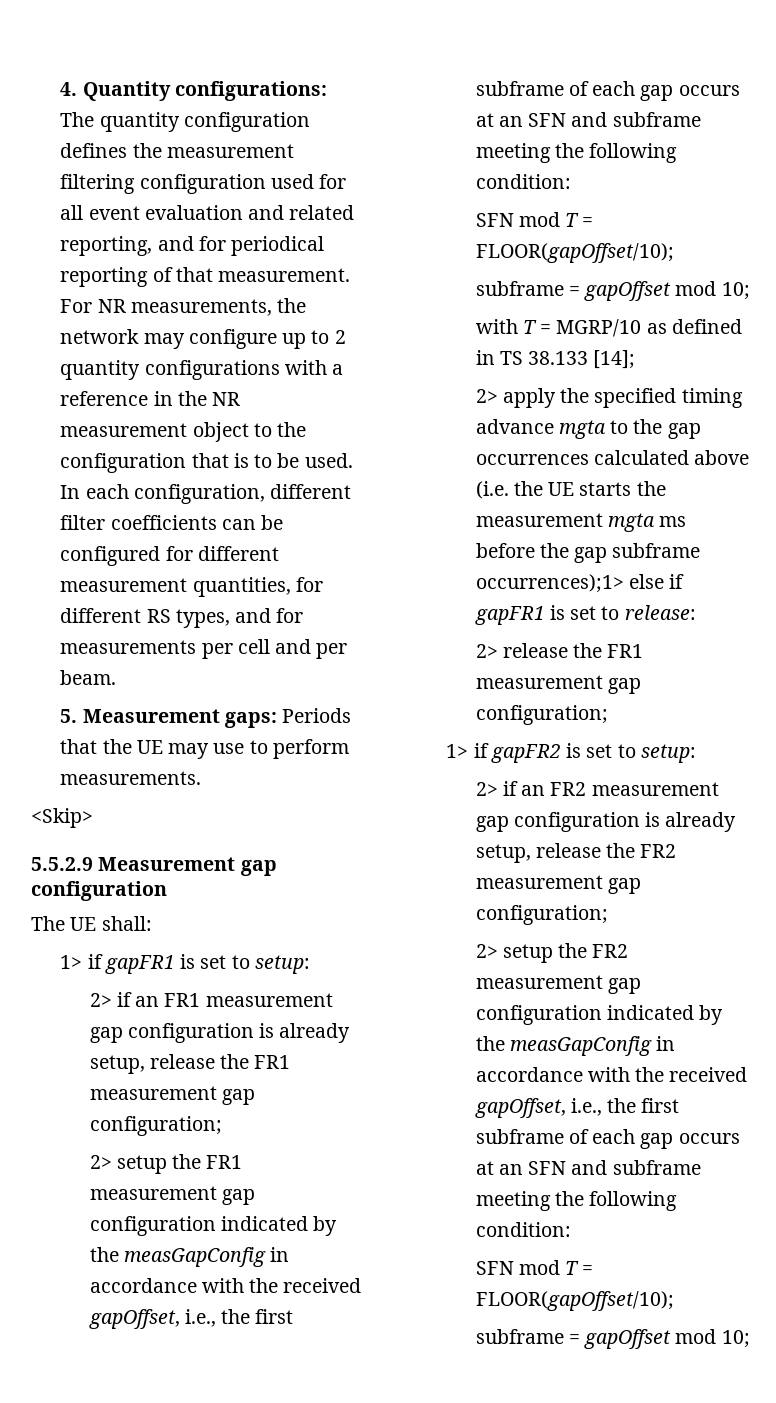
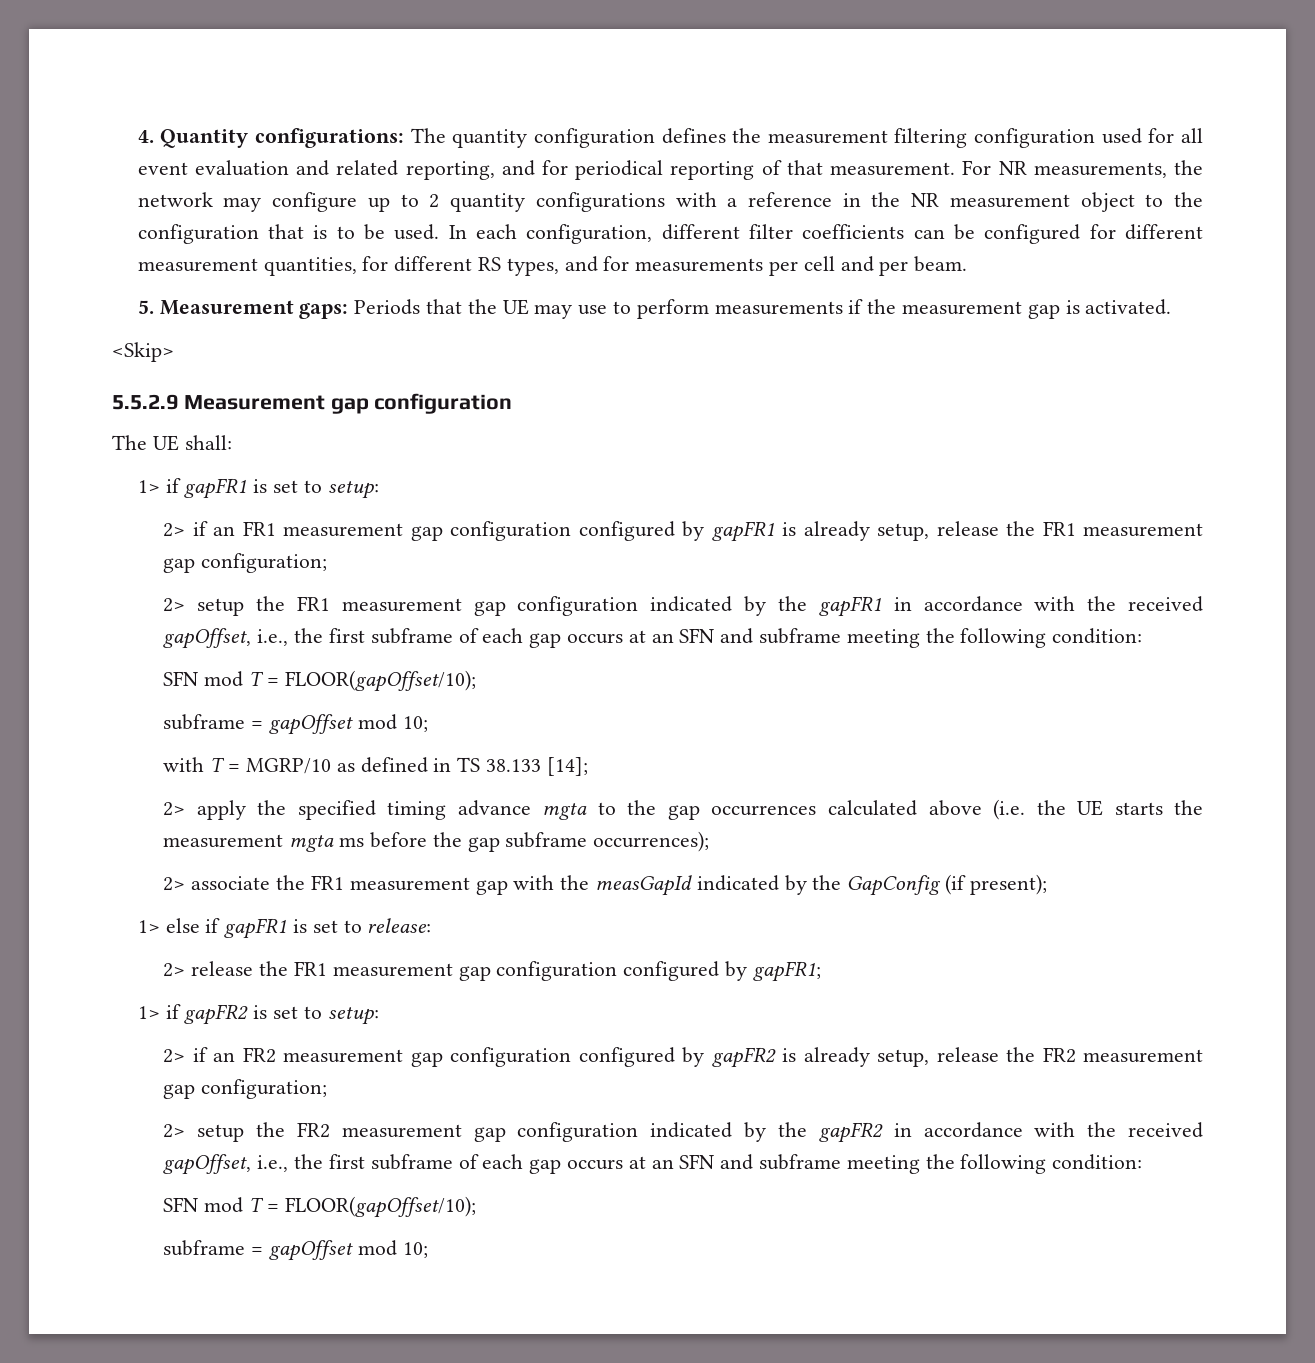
- 5. Measurement gaps: Periods that the UE may use to perform measurements.
+ 5. Measurement gaps: Periods that the UE may use to perform measurements if the measurement gap is activated.
- 2> if an FR1 measurement gap configuration is already setup, release the FR1 measurement gap configuration;
+ 2> if an FR1 measurement gap configuration configured by gapFR1 is already setup, release the FR1 measurement gap configuration;
- 2> setup the FR1 measurement gap configuration indicated by the measGapConfig in accordance with the received gapOffset, i.e., the first subframe of each gap occurs at an SFN and subframe meeting the following condition:
+ 2> setup the FR1 measurement gap configuration indicated by the gapFR1 in accordance with the received gapOffset, i.e., the first subframe of each gap occurs at an SFN and subframe meeting the following condition:
- 2> apply the specified timing advance mgta to the gap occurrences calculated above (i.e. the UE starts the measurement mgta ms before the gap subframe occurrences);1> else if gapFR1 is set to release:
+ 2> apply the specified timing advance mgta to the gap occurrences calculated above (i.e. the UE starts the measurement mgta ms before the gap subframe occurrences);
+ 2> associate the FR1 measurement gap with the measGapId indicated by the GapConfig (if present);
+ 1> else if gapFR1 is set to release:
- 2> release the FR1 measurement gap configuration;
+ 2> release the FR1 measurement gap configuration configured by gapFR1;
- 2> if an FR2 measurement gap configuration is already setup, release the FR2 measurement gap configuration;
+ 2> if an FR2 measurement gap configuration configured by gapFR2 is already setup, release the FR2 measurement gap configuration;
- 2> setup the FR2 measurement gap configuration indicated by the measGapConfig in accordance with the received gapOffset, i.e., the first subframe of each gap occurs at an SFN and subframe meeting the following condition:
+ 2> setup the FR2 measurement gap configuration indicated by the gapFR2 in accordance with the received gapOffset, i.e., the first subframe of each gap occurs at an SFN and subframe meeting the following condition:

